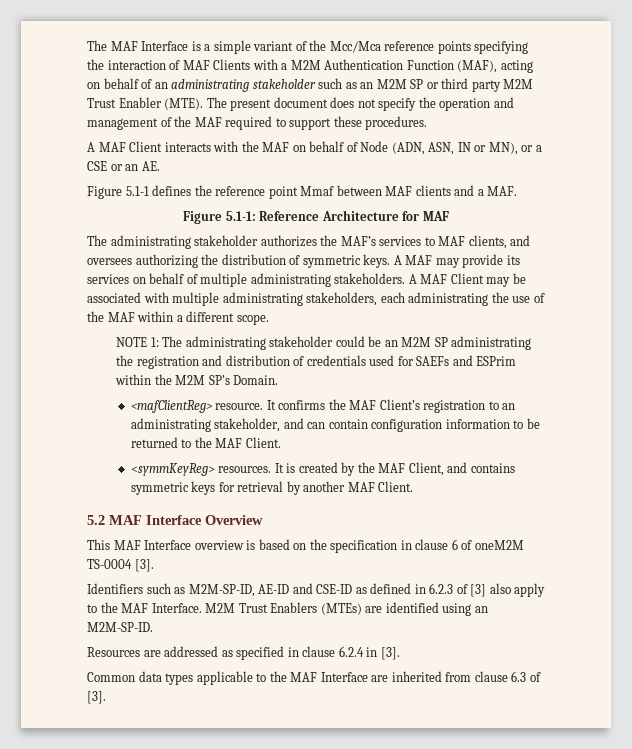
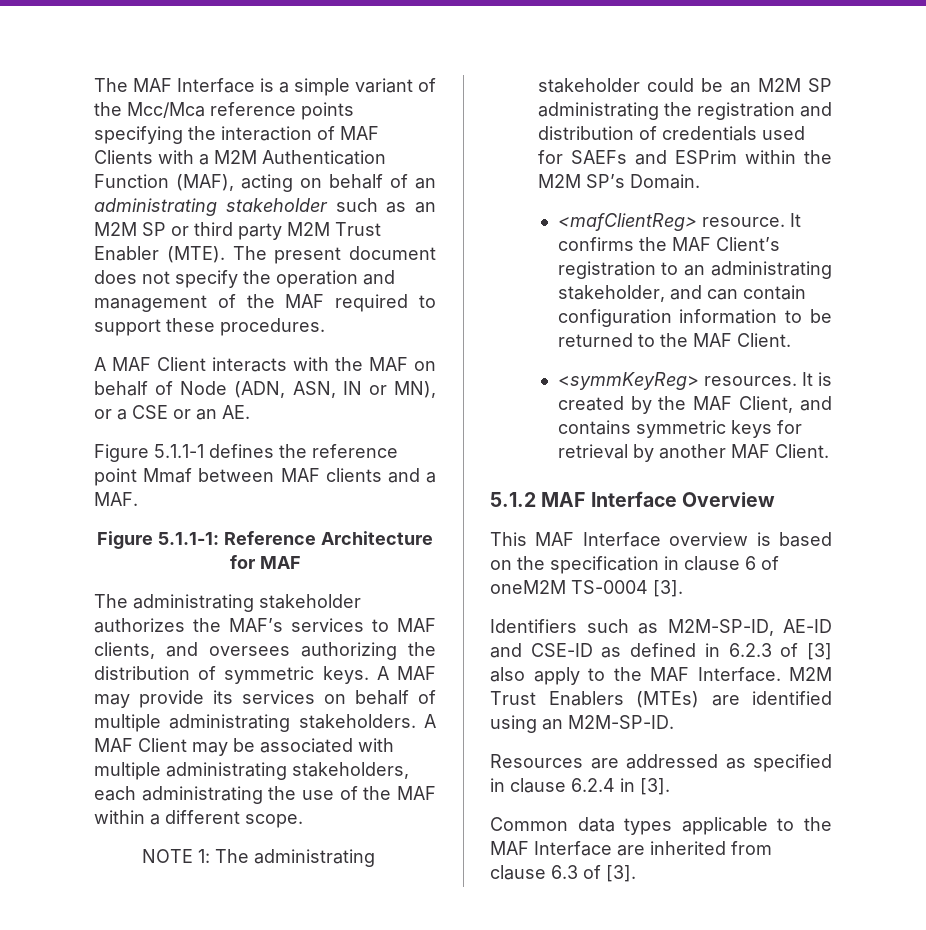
- Figure 5.1-1 defines the reference point Mmaf between MAF clients and a MAF.
+ Figure 5.1.1-1 defines the reference point Mmaf between MAF clients and a MAF.
- Figure 5.1-1: Reference Architecture for MAF
+ Figure 5.1.1-1: Reference Architecture for MAF
- 5.2 MAF Interface Overview
+ 5.1.2 MAF Interface Overview

